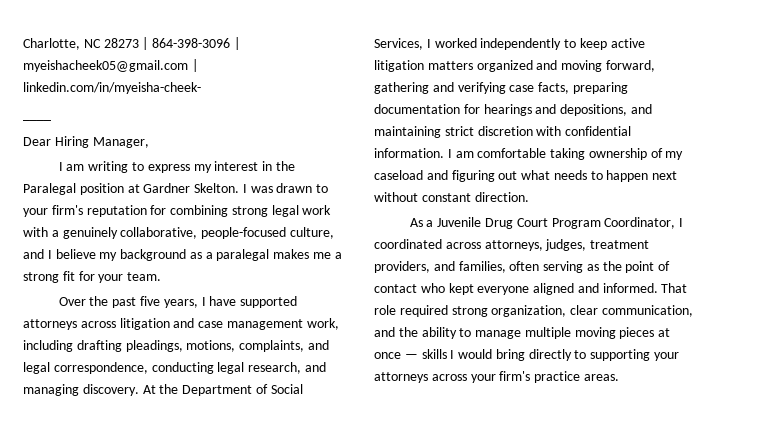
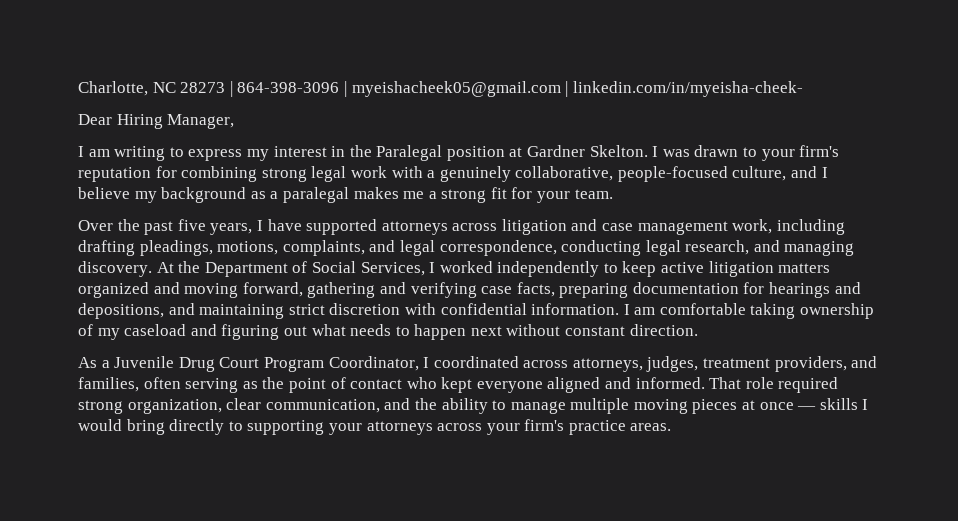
- ____

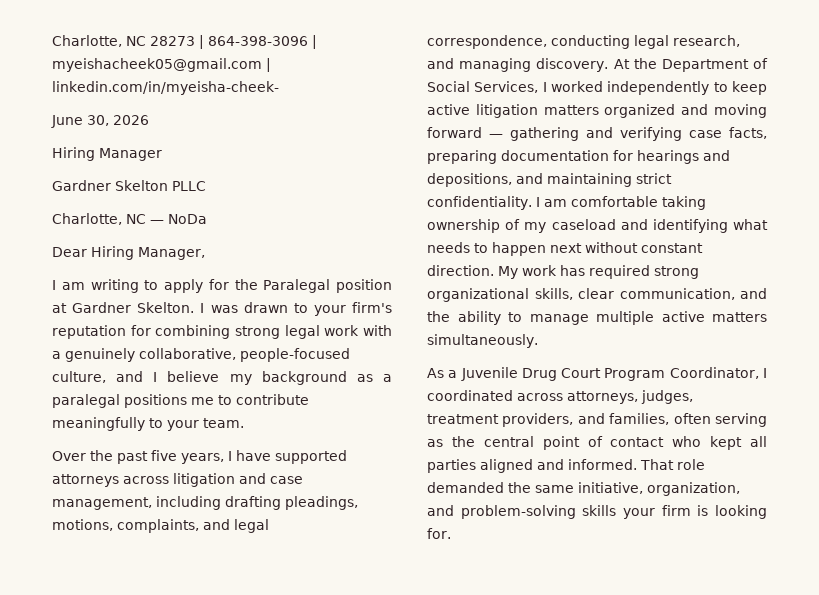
+ June 30, 2026
+ Hiring Manager
+ Gardner Skelton PLLC
+ Charlotte, NC — NoDa
- I am writing to express my interest in the Paralegal position at Gardner Skelton.
+ I am writing to apply for the Paralegal position at Gardner Skelton.
- I was drawn to your firm's reputation for combining strong legal work with a genuinely collaborative, people-focused culture, and I believe my background as a paralegal makes me a strong fit for your team.
+ I was drawn to your firm's reputation for combining strong legal work with a genuinely collaborative, people-focused culture, and I believe my background as a paralegal positions me to contribute meaningfully to your team.
- Over the past five years, I have supported attorneys across litigation and case management work, including drafting pleadings, motions, complaints, and legal correspondence, conducting legal research, and managing discovery.
+ Over the past five years, I have supported attorneys across litigation and case management, including drafting pleadings, motions, complaints, and legal correspondence, conducting legal research, and managing discovery.
- At the Department of Social Services, I worked independently to keep active litigation matters organized and moving forward, gathering and verifying case facts, preparing documentation for hearings and depositions, and maintaining strict discretion with confidential information.
+ At the Department of Social Services, I worked independently to keep active litigation matters organized and moving forward — gathering and verifying case facts, preparing documentation for hearings and depositions, and maintaining strict confidentiality.
- I am comfortable taking ownership of my caseload and figuring out what needs to happen next without constant direction.
+ I am comfortable taking ownership of my caseload and identifying what needs to happen next without constant direction. My work has required strong organizational skills, clear communication, and the ability to manage multiple active matters simultaneously.
- As a Juvenile Drug Court Program Coordinator, I coordinated across attorneys, judges, treatment providers, and families, often serving as the point of contact who kept everyone aligned and informed.
+ As a Juvenile Drug Court Program Coordinator, I coordinated across attorneys, judges, treatment providers, and families, often serving as the central point of contact who kept all parties aligned and informed.
- That role required strong organization, clear communication, and the ability to manage multiple moving pieces at once — skills I would bring directly to supporting your attorneys across your firm's practice areas.
+ That role demanded the same initiative, organization, and problem-solving skills your firm is looking for.

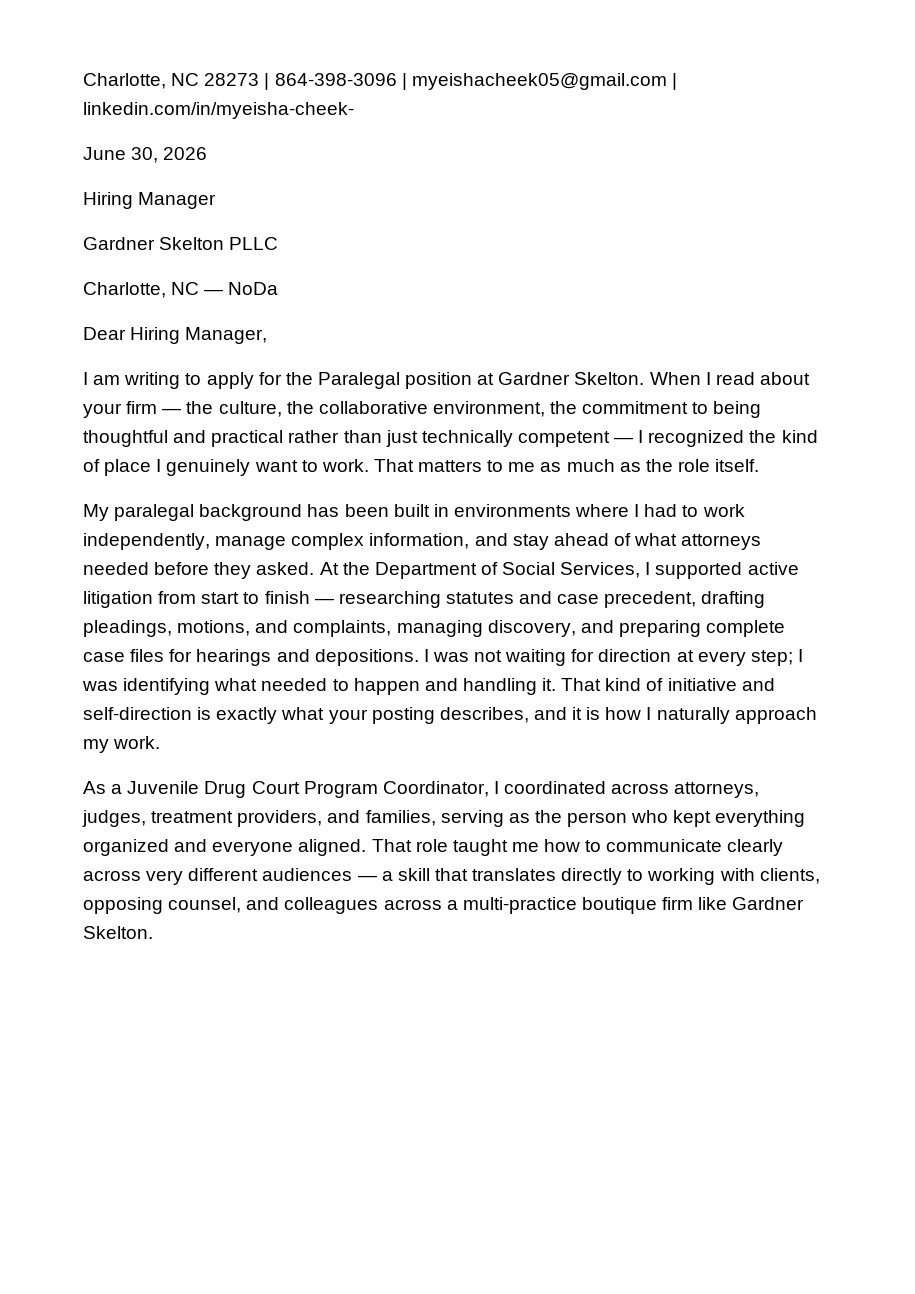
- I was drawn to your firm's reputation for combining strong legal work with a genuinely collaborative, people-focused culture, and I believe my background as a paralegal positions me to contribute meaningfully to your team.
- Over the past five years, I have supported attorneys across litigation and case management, including drafting pleadings, motions, complaints, and legal correspondence, conducting legal research, and managing discovery.
+ When I read about your firm — the culture, the collaborative environment, the commitment to being thoughtful and practical rather than just technically competent — I recognized the kind of place I genuinely want to work. That matters to me as much as the role itself.
+ My paralegal background has been built in environments where I had to work independently, manage complex information, and stay ahead of what attorneys needed before they asked.
- At the Department of Social Services, I worked independently to keep active litigation matters organized and moving forward — gathering and verifying case facts, preparing documentation for hearings and depositions, and maintaining strict confidentiality. I am comfortable taking ownership of my caseload and identifying what needs to happen next without constant direction. My work has required strong organizational skills, clear communication, and the ability to manage multiple active matters simultaneously.
+ At the Department of Social Services, I supported active litigation from start to finish — researching statutes and case precedent, drafting pleadings, motions, and complaints, managing discovery, and preparing complete case files for hearings and depositions. I was not waiting for direction at every step; I was identifying what needed to happen and handling it. That kind of initiative and self-direction is exactly what your posting describes, and it is how I naturally approach my work.
- As a Juvenile Drug Court Program Coordinator, I coordinated across attorneys, judges, treatment providers, and families, often serving as the central point of contact who kept all parties aligned and informed. That role demanded the same initiative, organization, and problem-solving skills your firm is looking for.
+ As a Juvenile Drug Court Program Coordinator, I coordinated across attorneys, judges, treatment providers, and families, serving as the person who kept everything organized and everyone aligned. That role taught me how to communicate clearly across very different audiences — a skill that translates directly to working with clients, opposing counsel, and colleagues across a multi-practice boutique firm like Gardner Skelton.

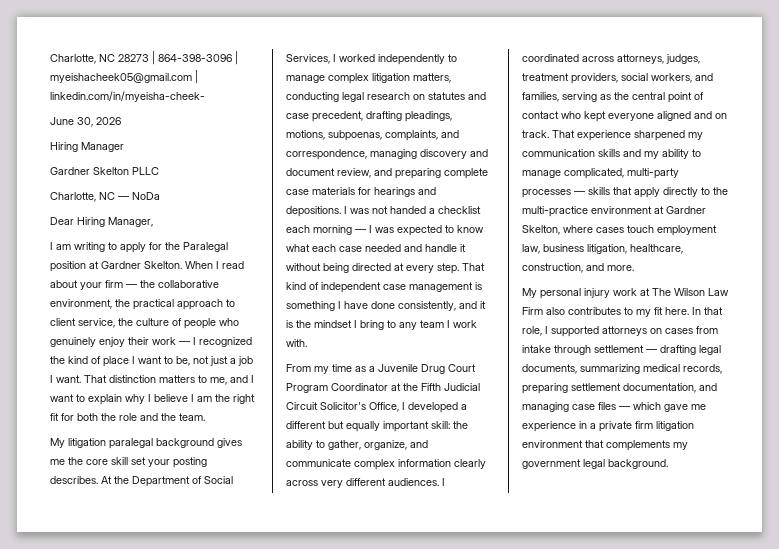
- When I read about your firm — the culture, the collaborative environment, the commitment to being thoughtful and practical rather than just technically competent — I recognized the kind of place I genuinely want to work. That matters to me as much as the role itself.
- My paralegal background has been built in environments where I had to work independently, manage complex information, and stay ahead of what attorneys needed before they asked.
+ When I read about your firm — the collaborative environment, the practical approach to client service, the culture of people who genuinely enjoy their work — I recognized the kind of place I want to be, not just a job I want. That distinction matters to me, and I want to explain why I believe I am the right fit for both the role and the team.
+ My litigation paralegal background gives me the core skill set your posting describes.
- At the Department of Social Services, I supported active litigation from start to finish — researching statutes and case precedent, drafting pleadings, motions, and complaints, managing discovery, and preparing complete case files for hearings and depositions.
+ At the Department of Social Services, I worked independently to manage complex litigation matters, conducting legal research on statutes and case precedent, drafting pleadings, motions, subpoenas, complaints, and correspondence, managing discovery and document review, and preparing complete case materials for hearings and depositions.
- I was not waiting for direction at every step; I was identifying what needed to happen and handling it. That kind of initiative and self-direction is exactly what your posting describes, and it is how I naturally approach my work.
- As a Juvenile Drug Court Program Coordinator, I coordinated across attorneys, judges, treatment providers, and families, serving as the person who kept everything organized and everyone aligned. That role taught me how to communicate clearly across very different audiences — a skill that translates directly to working with clients, opposing counsel, and colleagues across a multi-practice boutique firm like Gardner Skelton.
+ I was not handed a checklist each morning — I was expected to know what each case needed and handle it without being directed at every step. That kind of independent case management is something I have done consistently, and it is the mindset I bring to any team I work with.
+ From my time as a Juvenile Drug Court Program Coordinator at the Fifth Judicial Circuit Solicitor's Office, I developed a different but equally important skill: the ability to gather, organize, and communicate complex information clearly across very different audiences. I coordinated across attorneys, judges, treatment providers, social workers, and families, serving as the central point of contact who kept everyone aligned and on track. That experience sharpened my communication skills and my ability to manage complicated, multi-party processes — skills that apply directly to the multi-practice environment at Gardner Skelton, where cases touch employment law, business litigation, healthcare, construction, and more.
+ My personal injury work at The Wilson Law Firm also contributes to my fit here. In that role, I supported attorneys on cases from intake through settlement — drafting legal documents, summarizing medical records, preparing settlement documentation, and managing case files — which gave me experience in a private firm litigation environment that complements my government legal background.

